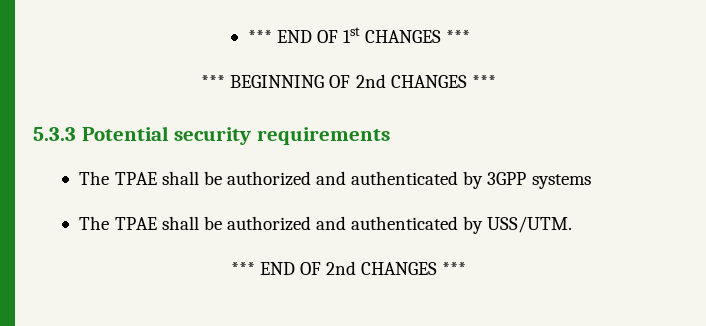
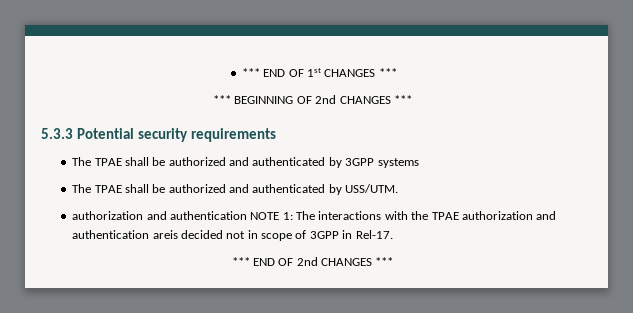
+ authorization and authentication NOTE 1: The interactions with the TPAE authorization and authentication areis decided not in scope of 3GPP in Rel-17.

